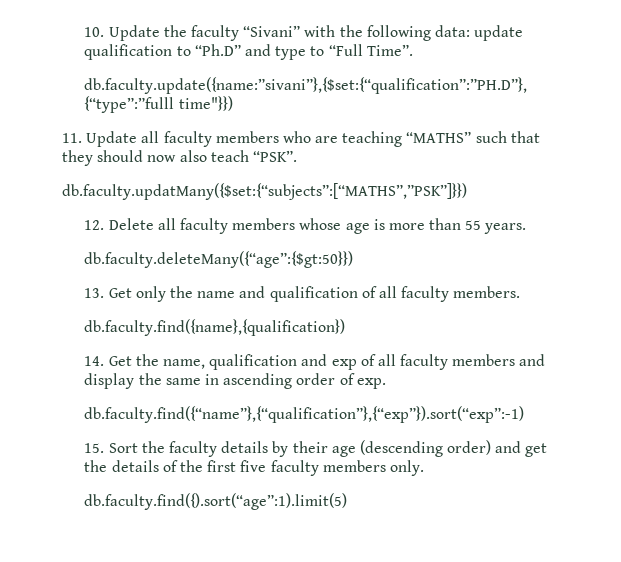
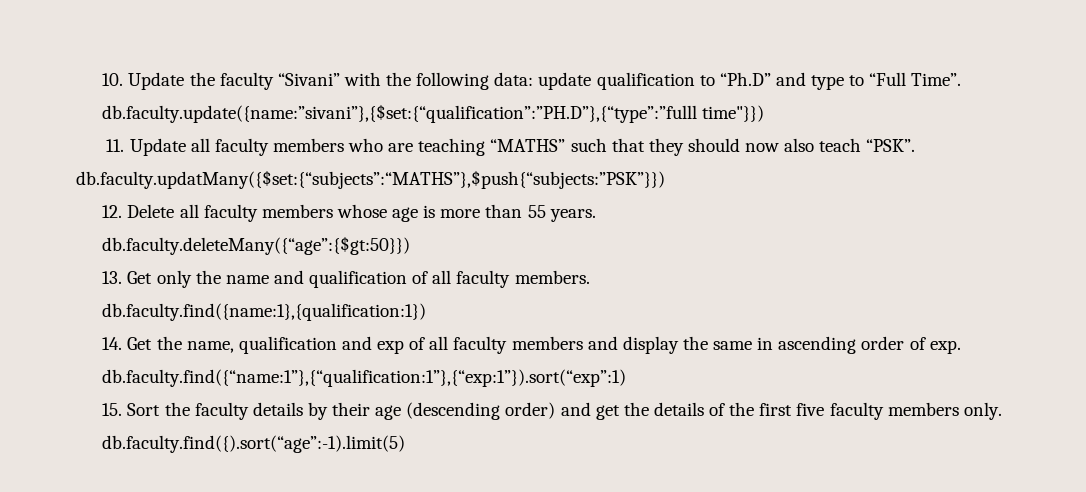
- db.faculty.updatMany({$set:{“subjects”:[“MATHS”,”PSK”]}})
+ db.faculty.updatMany({$set:{“subjects”:“MATHS”},$push{“subjects:”PSK”}})
- db.faculty.find({name},{qualification})
+ db.faculty.find({name:1},{qualification:1})
- db.faculty.find({“name”},{“qualification”},{“exp”}).sort(“exp”:-1)
+ db.faculty.find({“name:1”},{“qualification:1”},{“exp:1”}).sort(“exp”:1)
- db.faculty.find({).sort(“age”:1).limit(5)
+ db.faculty.find({).sort(“age”:-1).limit(5)

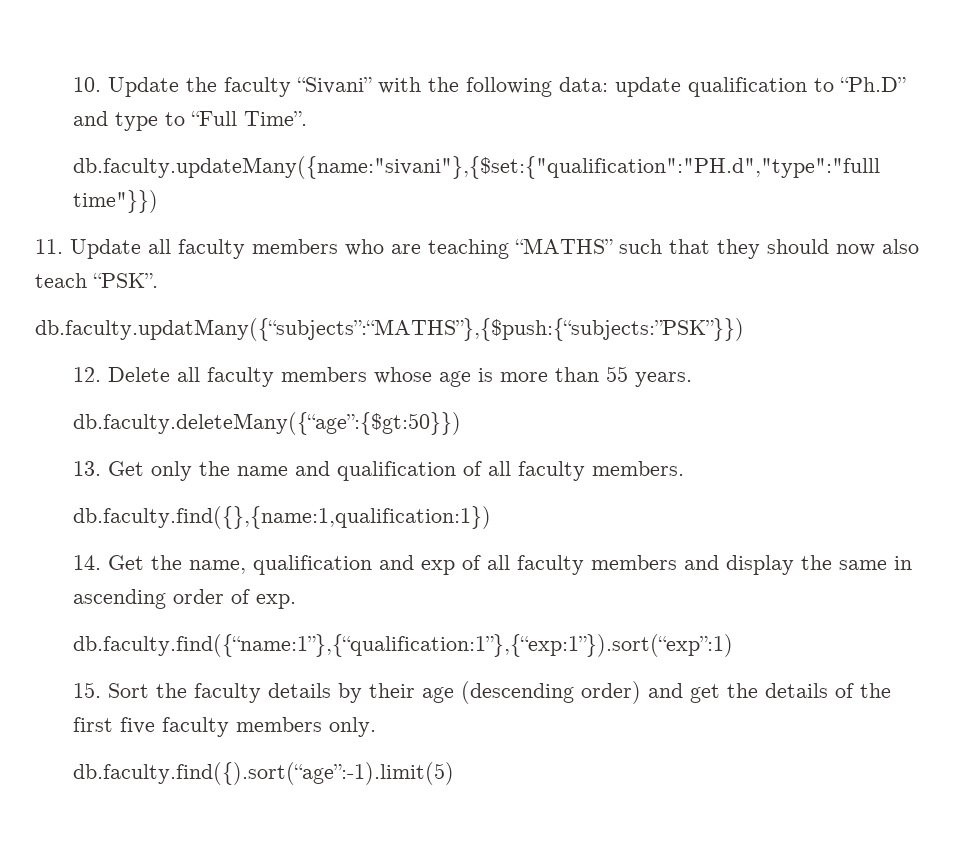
- db.faculty.update({name:”sivani”},{$set:{“qualification”:”PH.D”},{“type”:”fulll time"}})
+ db.faculty.updateMany({name:"sivani"},{$set:{"qualification":"PH.d","type":"fulll time"}})
- db.faculty.updatMany({$set:{“subjects”:“MATHS”},$push{“subjects:”PSK”}})
+ db.faculty.updatMany({“subjects”:“MATHS”},{$push:{“subjects:”PSK”}})
- db.faculty.find({name:1},{qualification:1})
+ db.faculty.find({},{name:1,qualification:1})

